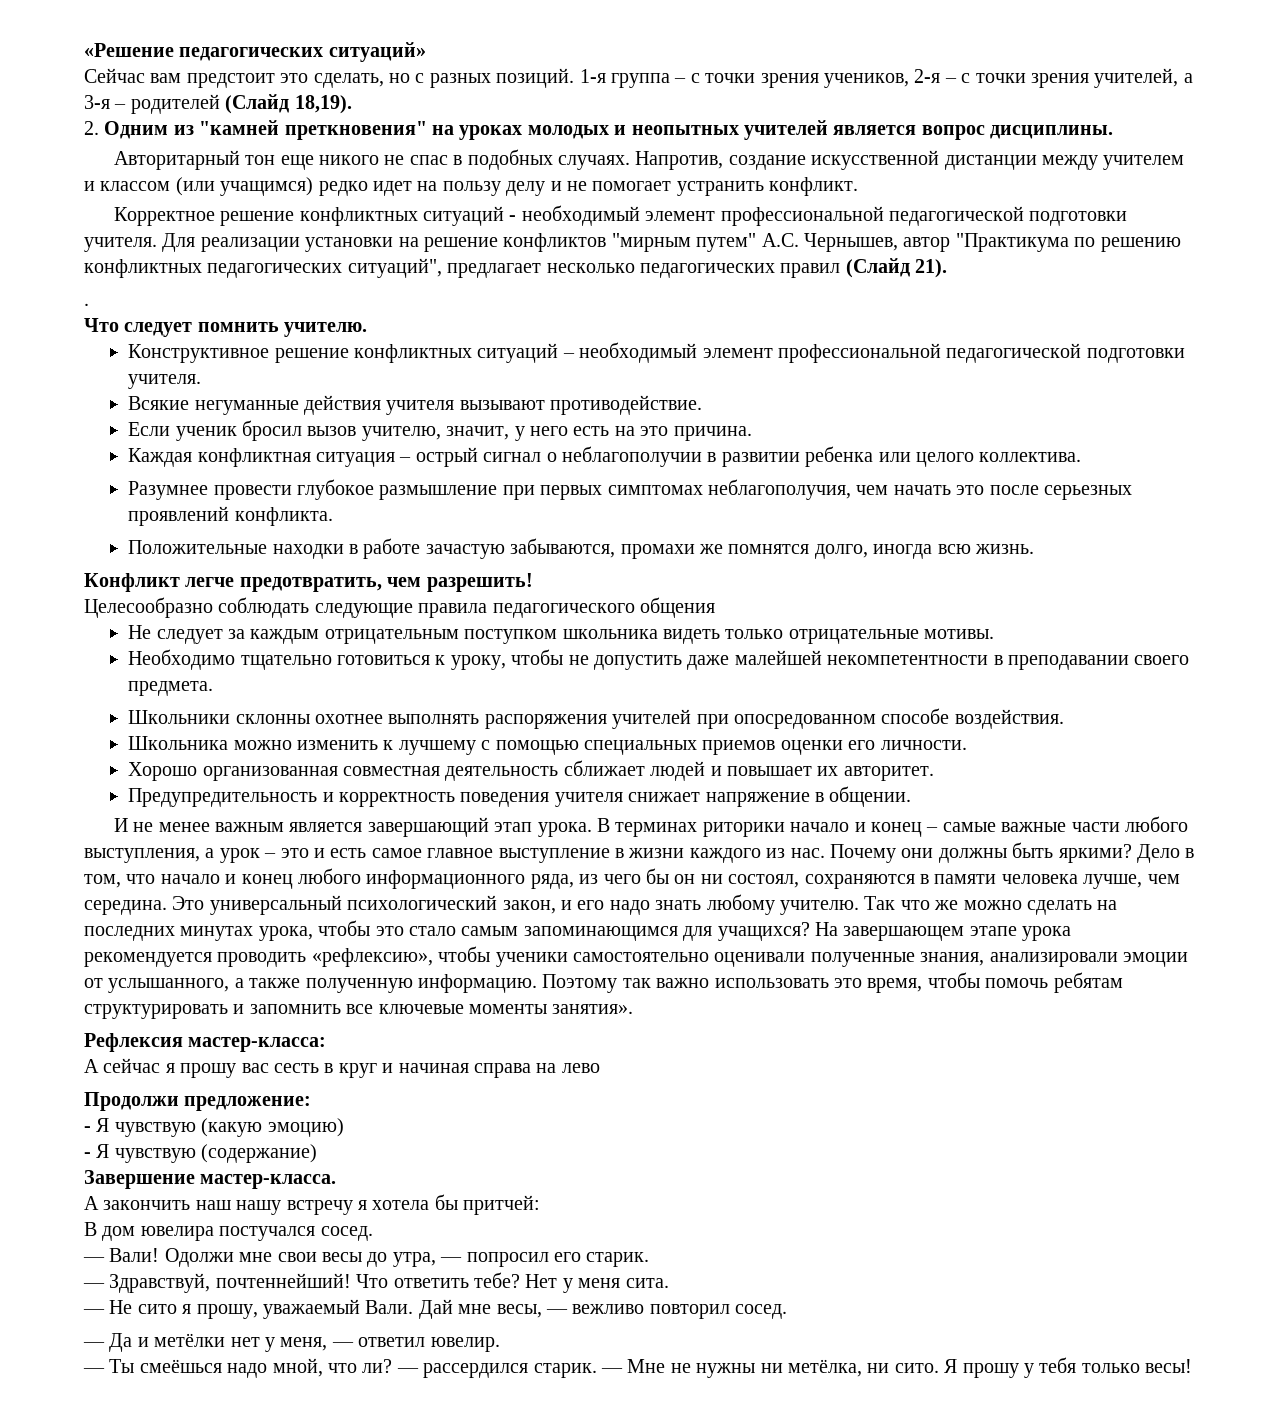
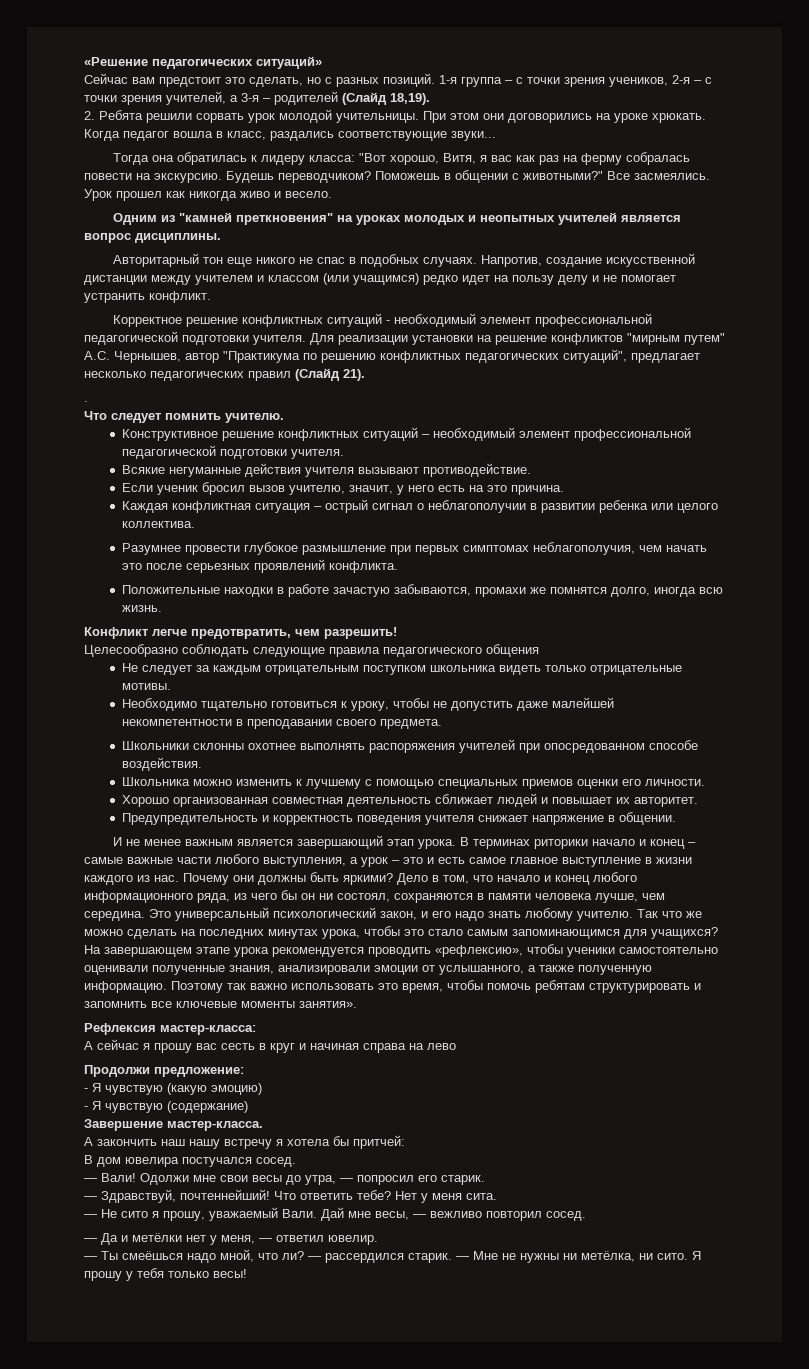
- 2. Одним из "камней преткновения" на уроках молодых и неопытных учителей является вопрос дисциплины.
+ 2. Ребята решили сорвать урок молодой учительницы. При этом они договорились на уроке хрюкать. Когда педагог вошла в класс, раздались соответствующие звуки...
+ Тогда она обратилась к лидеру класса: "Вот хорошо, Витя, я вас как раз на ферму собралась повести на экскурсию. Будешь переводчиком? Поможешь в общении с животными?" Все засмеялись. Урок прошел как никогда живо и весело.
+ Одним из "камней преткновения" на уроках молодых и неопытных учителей является вопрос дисциплины.

